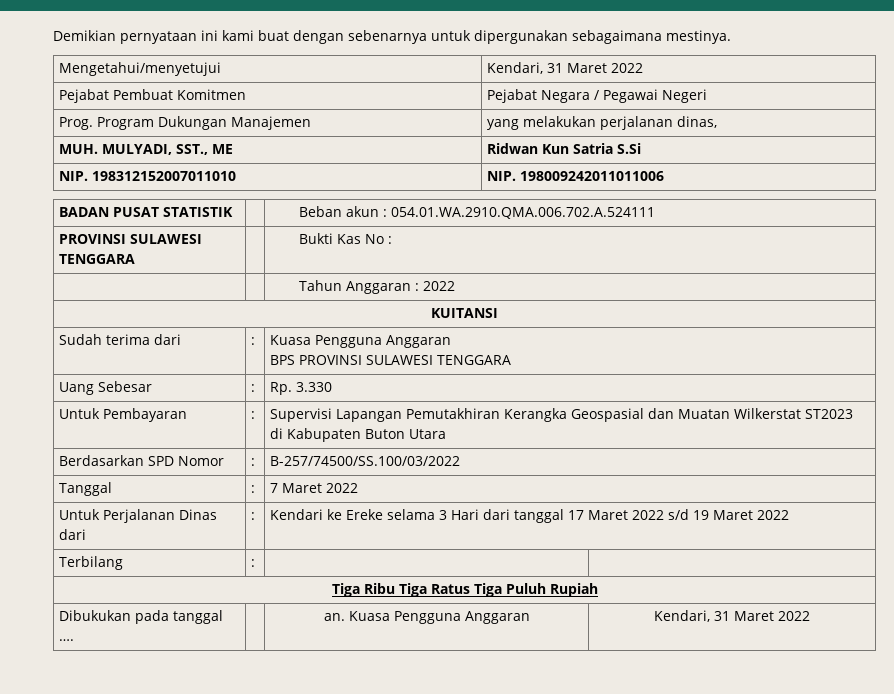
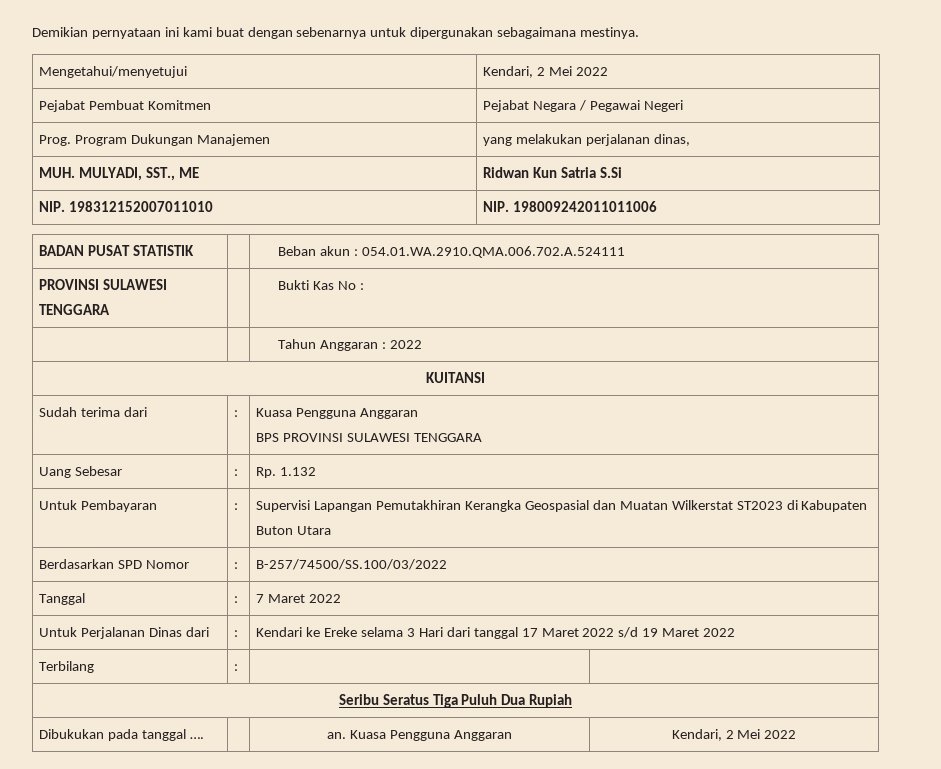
- Mengetahui/menyetujui | Kendari, 31 Maret 2022
+ Mengetahui/menyetujui | Kendari, 2 Mei 2022
- Uang Sebesar | : | Rp. 3.330
+ Uang Sebesar | : | Rp. 1.132
- Tiga Ribu Tiga Ratus Tiga Puluh Rupiah
+ Seribu Seratus Tiga Puluh Dua Rupiah
- Dibukukan pada tanggal …. | | an. Kuasa Pengguna Anggaran | Kendari, 31 Maret 2022
+ Dibukukan pada tanggal …. | | an. Kuasa Pengguna Anggaran | Kendari, 2 Mei 2022

